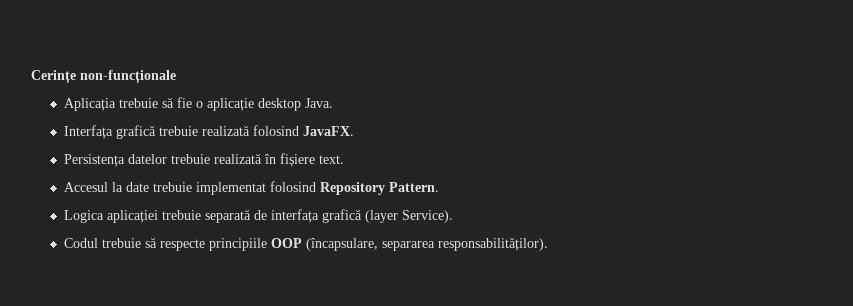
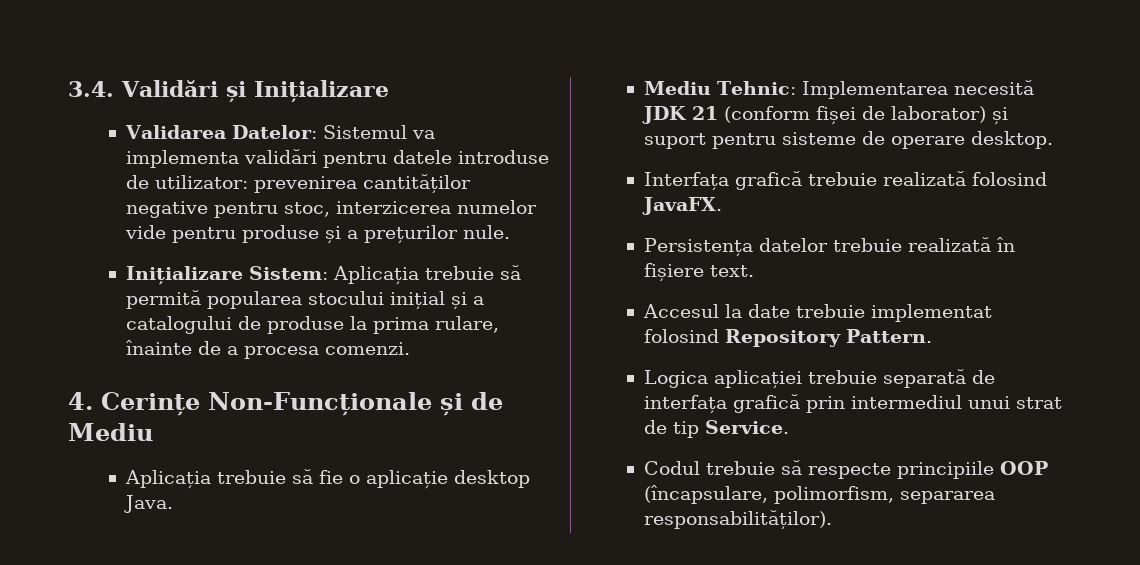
- Cerințe non-funcționale
+ 3.4. Validări și Inițializare
+ Validarea Datelor: Sistemul va implementa validări pentru datele introduse de utilizator: prevenirea cantităților negative pentru stoc, interzicerea numelor vide pentru produse și a prețurilor nule.
+ Inițializare Sistem: Aplicația trebuie să permită popularea stocului inițial și a catalogului de produse la prima rulare, înainte de a procesa comenzi.
+ 4. Cerințe Non-Funcționale și de Mediu
+ Mediu Tehnic: Implementarea necesită JDK 21 (conform fișei de laborator) și suport pentru sisteme de operare desktop.
- Logica aplicației trebuie separată de interfața grafică (layer Service).
+ Logica aplicației trebuie separată de interfața grafică prin intermediul unui strat de tip Service.
- Codul trebuie să respecte principiile OOP (încapsulare, separarea responsabilităților).
+ Codul trebuie să respecte principiile OOP (încapsulare, polimorfism, separarea responsabilităților).

